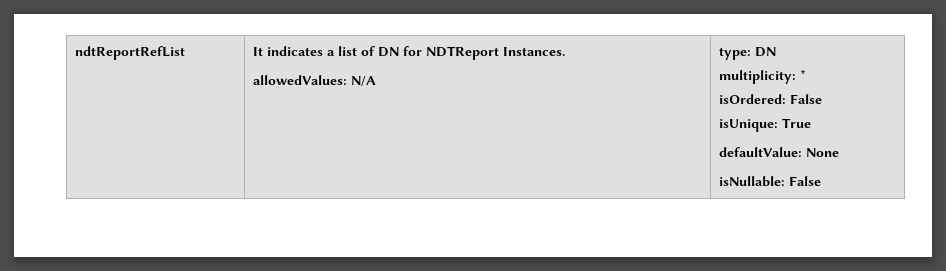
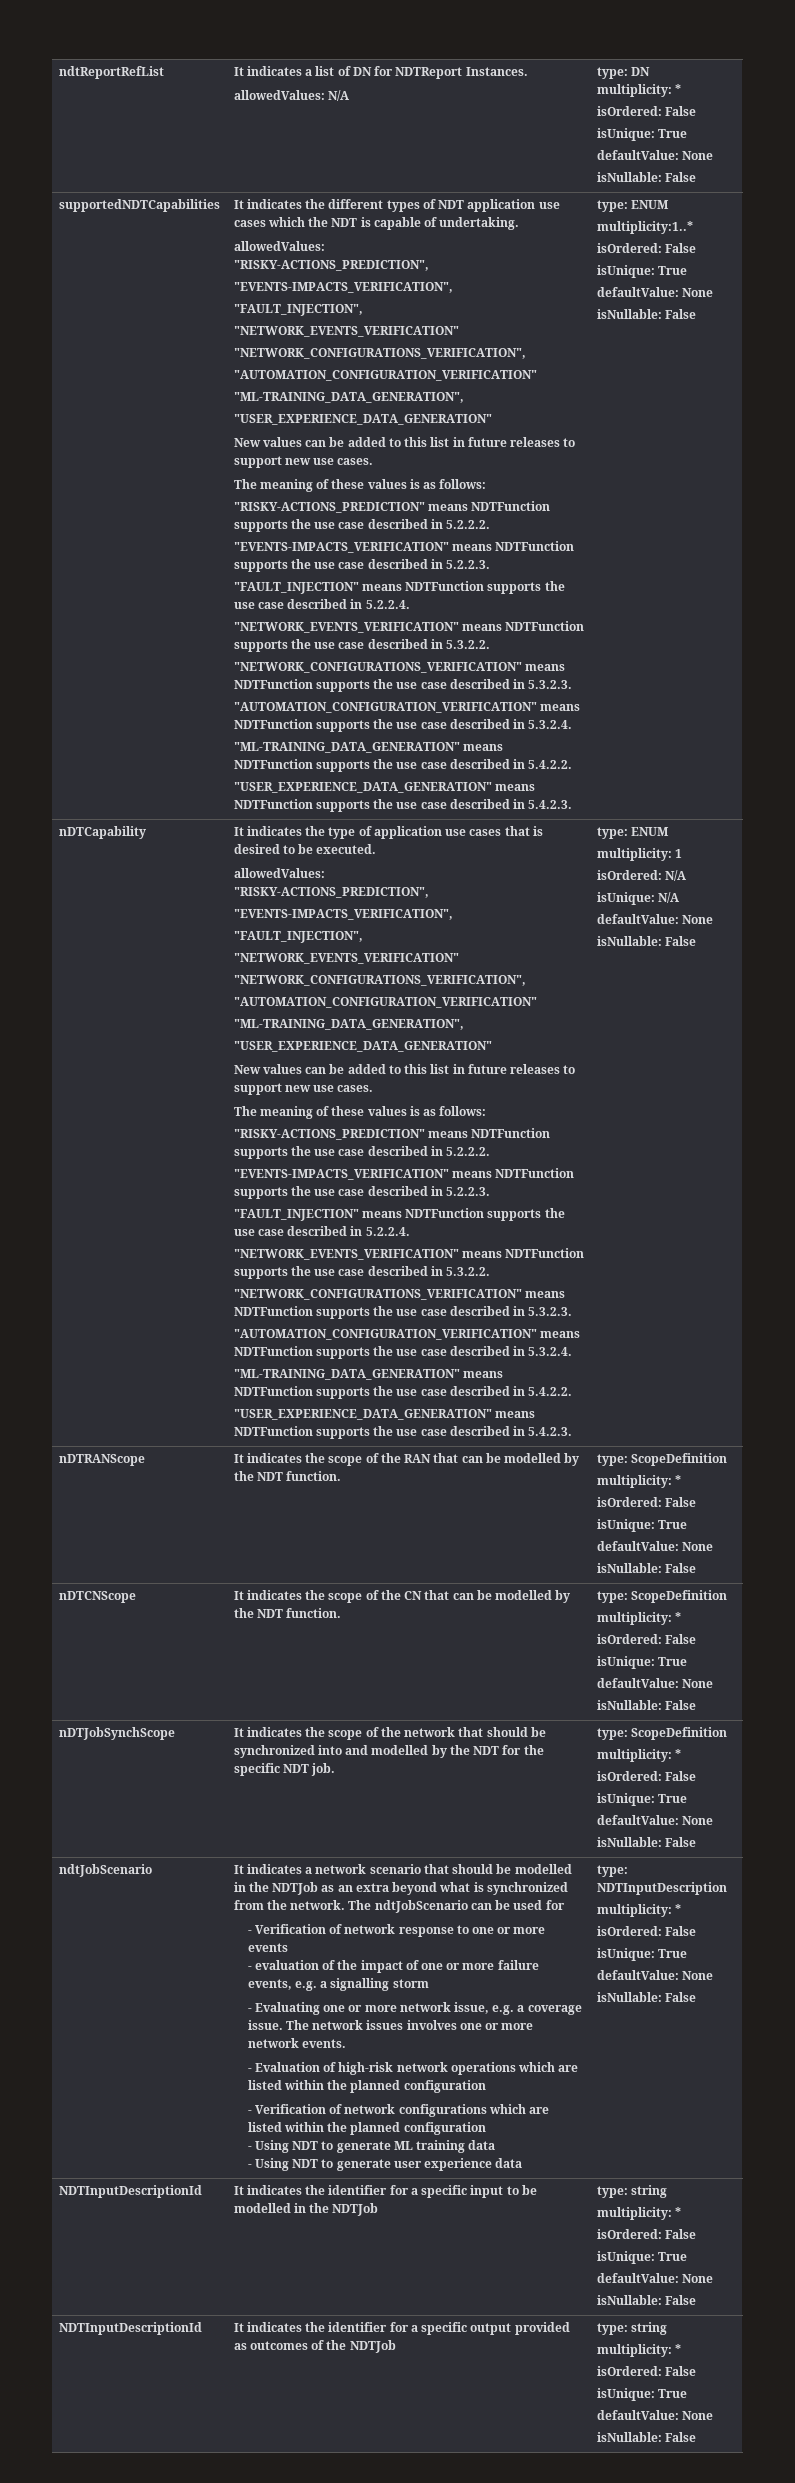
+ supportedNDTCapabilities | It indicates the different types of NDT application use cases which the NDT is capable of undertaking.
+ allowedValues:
+ "RISKY-ACTIONS_PREDICTION",
+ "EVENTS-IMPACTS_VERIFICATION",
+ "FAULT_INJECTION",
+ "NETWORK_EVENTS_VERIFICATION"
+ "NETWORK_CONFIGURATIONS_VERIFICATION",
+ "AUTOMATION_CONFIGURATION_VERIFICATION"
+ "ML-TRAINING_DATA_GENERATION",
+ "USER_EXPERIENCE_DATA_GENERATION"
+ New values can be added to this list in future releases to support new use cases.
+ The meaning of these values is as follows:
+ "RISKY-ACTIONS_PREDICTION" means NDTFunction supports the use case described in 5.2.2.2.
+ "EVENTS-IMPACTS_VERIFICATION" means NDTFunction supports the use case described in 5.2.2.3.
+ "FAULT_INJECTION" means NDTFunction supports the use case described in 5.2.2.4.
+ "NETWORK_EVENTS_VERIFICATION" means NDTFunction supports the use case described in 5.3.2.2.
+ "NETWORK_CONFIGURATIONS_VERIFICATION" means NDTFunction supports the use case described in 5.3.2.3.
+ "AUTOMATION_CONFIGURATION_VERIFICATION" means NDTFunction supports the use case described in 5.3.2.4.
+ "ML-TRAINING_DATA_GENERATION" means NDTFunction supports the use case described in 5.4.2.2.
+ "USER_EXPERIENCE_DATA_GENERATION" means NDTFunction supports the use case described in 5.4.2.3. | type: ENUM
+ multiplicity:1..*
+ isOrdered: False
+ isUnique: True
+ defaultValue: None
+ isNullable: False
+ nDTCapability | It indicates the type of application use cases that is desired to be executed.
+ allowedValues:
+ "RISKY-ACTIONS_PREDICTION",
+ "EVENTS-IMPACTS_VERIFICATION",
+ "FAULT_INJECTION",
+ "NETWORK_EVENTS_VERIFICATION"
+ "NETWORK_CONFIGURATIONS_VERIFICATION",
+ "AUTOMATION_CONFIGURATION_VERIFICATION"
+ "ML-TRAINING_DATA_GENERATION",
+ "USER_EXPERIENCE_DATA_GENERATION"
+ New values can be added to this list in future releases to support new use cases.
+ The meaning of these values is as follows:
+ "RISKY-ACTIONS_PREDICTION" means NDTFunction supports the use case described in 5.2.2.2.
+ "EVENTS-IMPACTS_VERIFICATION" means NDTFunction supports the use case described in 5.2.2.3.
+ "FAULT_INJECTION" means NDTFunction supports the use case described in 5.2.2.4.
+ "NETWORK_EVENTS_VERIFICATION" means NDTFunction supports the use case described in 5.3.2.2.
+ "NETWORK_CONFIGURATIONS_VERIFICATION" means NDTFunction supports the use case described in 5.3.2.3.
+ "AUTOMATION_CONFIGURATION_VERIFICATION" means NDTFunction supports the use case described in 5.3.2.4.
+ "ML-TRAINING_DATA_GENERATION" means NDTFunction supports the use case described in 5.4.2.2.
+ "USER_EXPERIENCE_DATA_GENERATION" means NDTFunction supports the use case described in 5.4.2.3. | type: ENUM
+ multiplicity: 1
+ isOrdered: N/A
+ isUnique: N/A
+ defaultValue: None
+ isNullable: False
+ nDTRANScope | It indicates the scope of the RAN that can be modelled by the NDT function. | type: ScopeDefinition
+ multiplicity: *
+ isOrdered: False
+ isUnique: True
+ defaultValue: None
+ isNullable: False
+ nDTCNScope | It indicates the scope of the CN that can be modelled by the NDT function. | type: ScopeDefinition
+ multiplicity: *
+ isOrdered: False
+ isUnique: True
+ defaultValue: None
+ isNullable: False
+ nDTJobSynchScope | It indicates the scope of the network that should be synchronized into and modelled by the NDT for the specific NDT job. | type: ScopeDefinition
+ multiplicity: *
+ isOrdered: False
+ isUnique: True
+ defaultValue: None
+ isNullable: False
+ ndtJobScenario | It indicates a network scenario that should be modelled in the NDTJob as an extra beyond what is synchronized from the network. The ndtJobScenario can be used for
+ - Verification of network response to one or more events
+ - evaluation of the impact of one or more failure events, e.g. a signalling storm
+ - Evaluating one or more network issue, e.g. a coverage issue. The network issues involves one or more network events.
+ - Evaluation of high-risk network operations which are listed within the planned configuration
+ - Verification of network configurations which are listed within the planned configuration
+ - Using NDT to generate ML training data
+ - Using NDT to generate user experience data | type: NDTInputDescription
+ multiplicity: *
+ isOrdered: False
+ isUnique: True
+ defaultValue: None
+ isNullable: False
+ NDTInputDescriptionId | It indicates the identifier for a specific input to be modelled in the NDTJob | type: string
+ multiplicity: *
+ isOrdered: False
+ isUnique: True
+ defaultValue: None
+ isNullable: False
+ NDTInputDescriptionId | It indicates the identifier for a specific output provided as outcomes of the NDTJob | type: string
+ multiplicity: *
+ isOrdered: False
+ isUnique: True
+ defaultValue: None
+ isNullable: False

